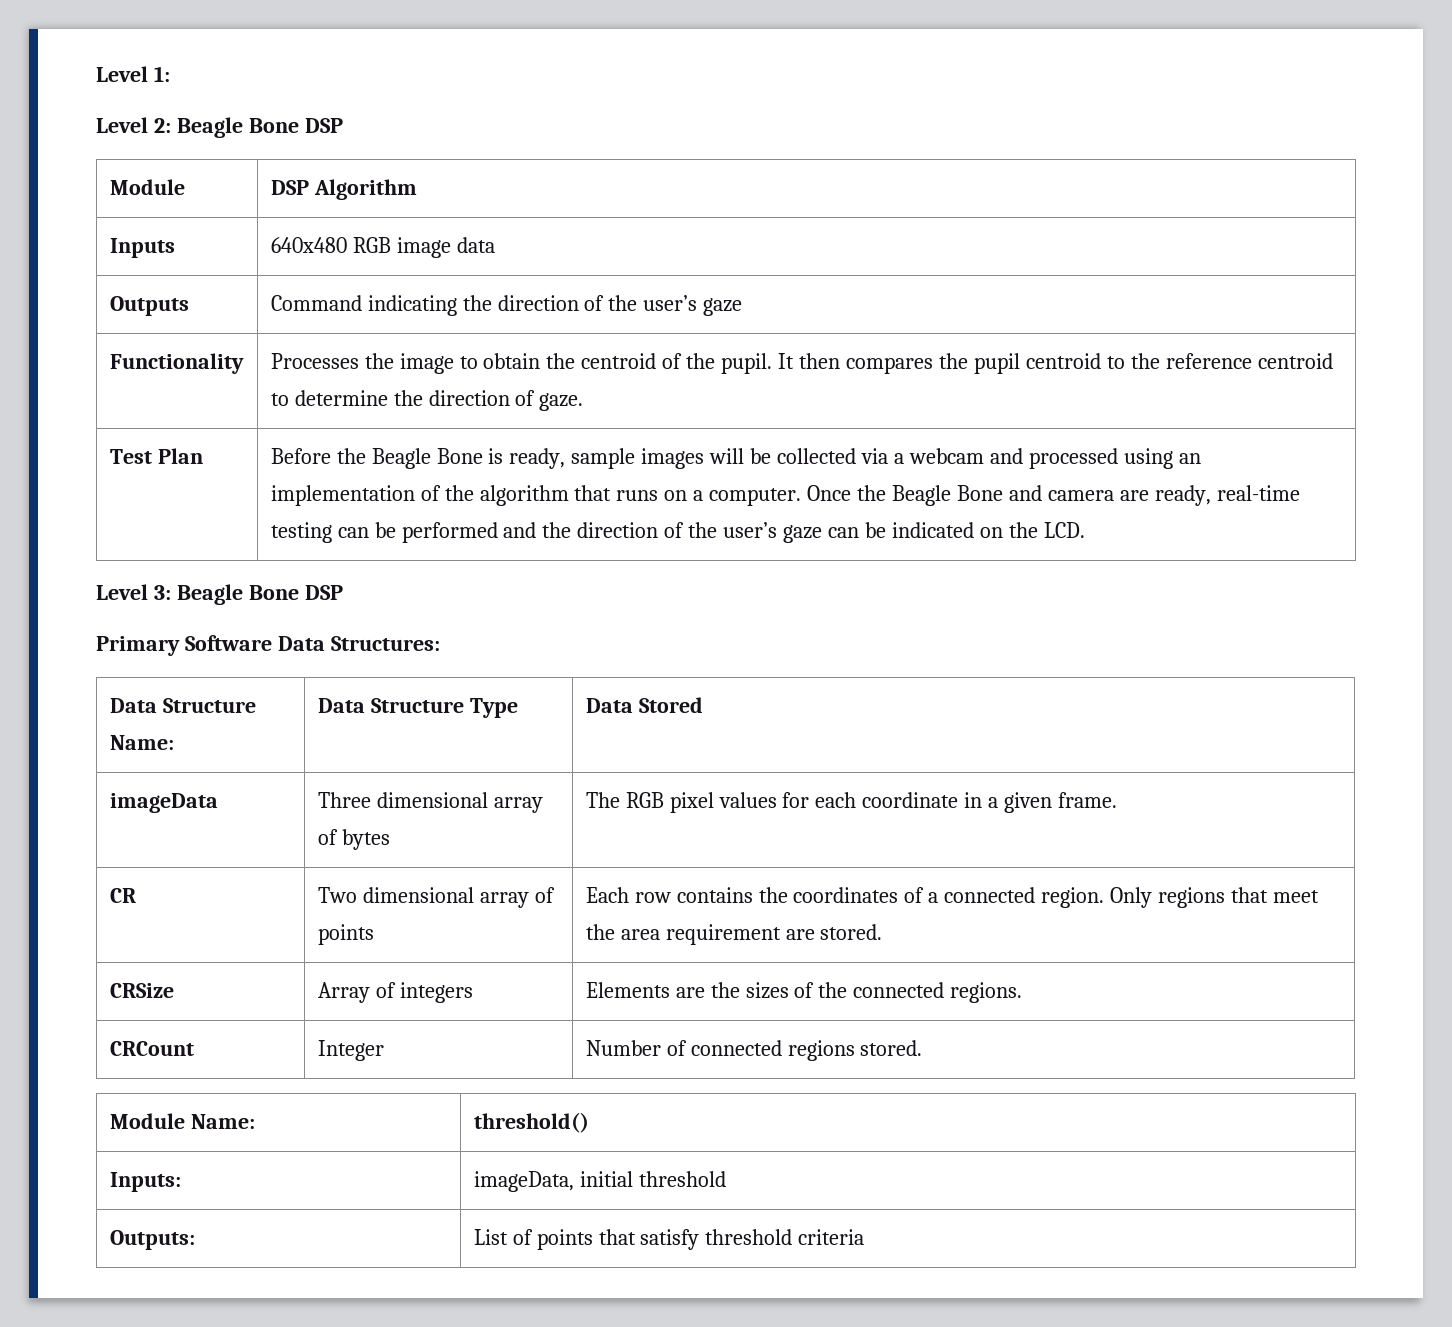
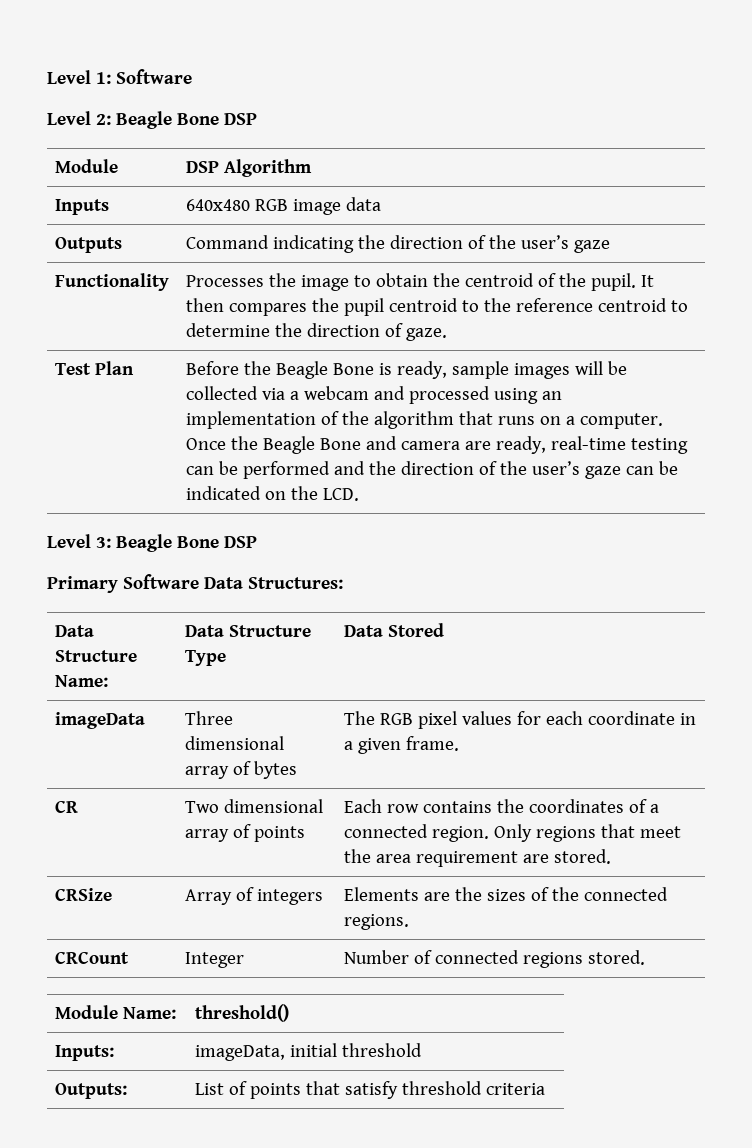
- Level 1:
+ Level 1: Software

